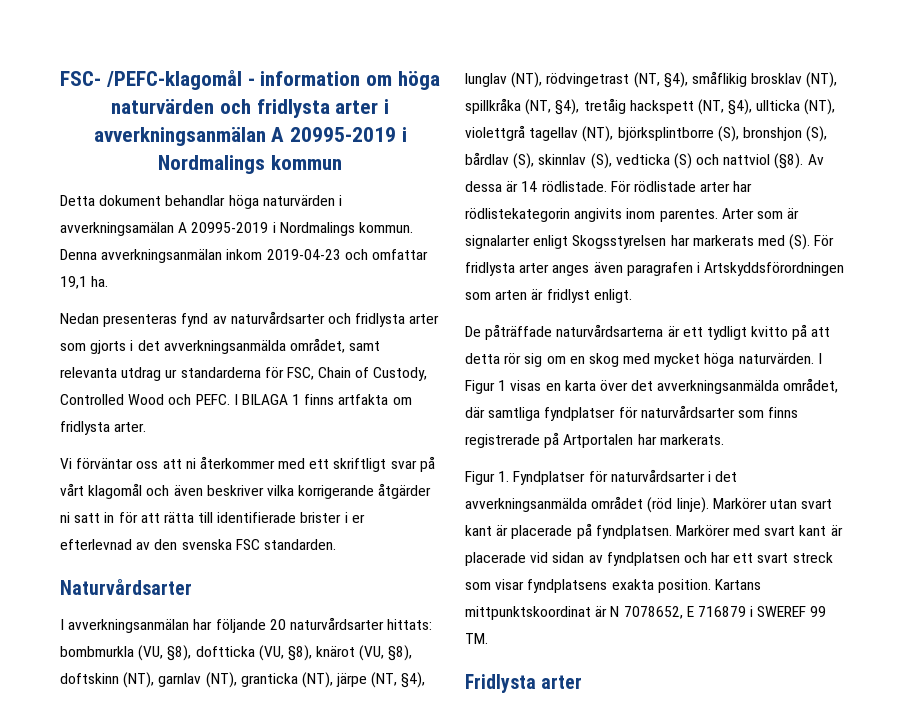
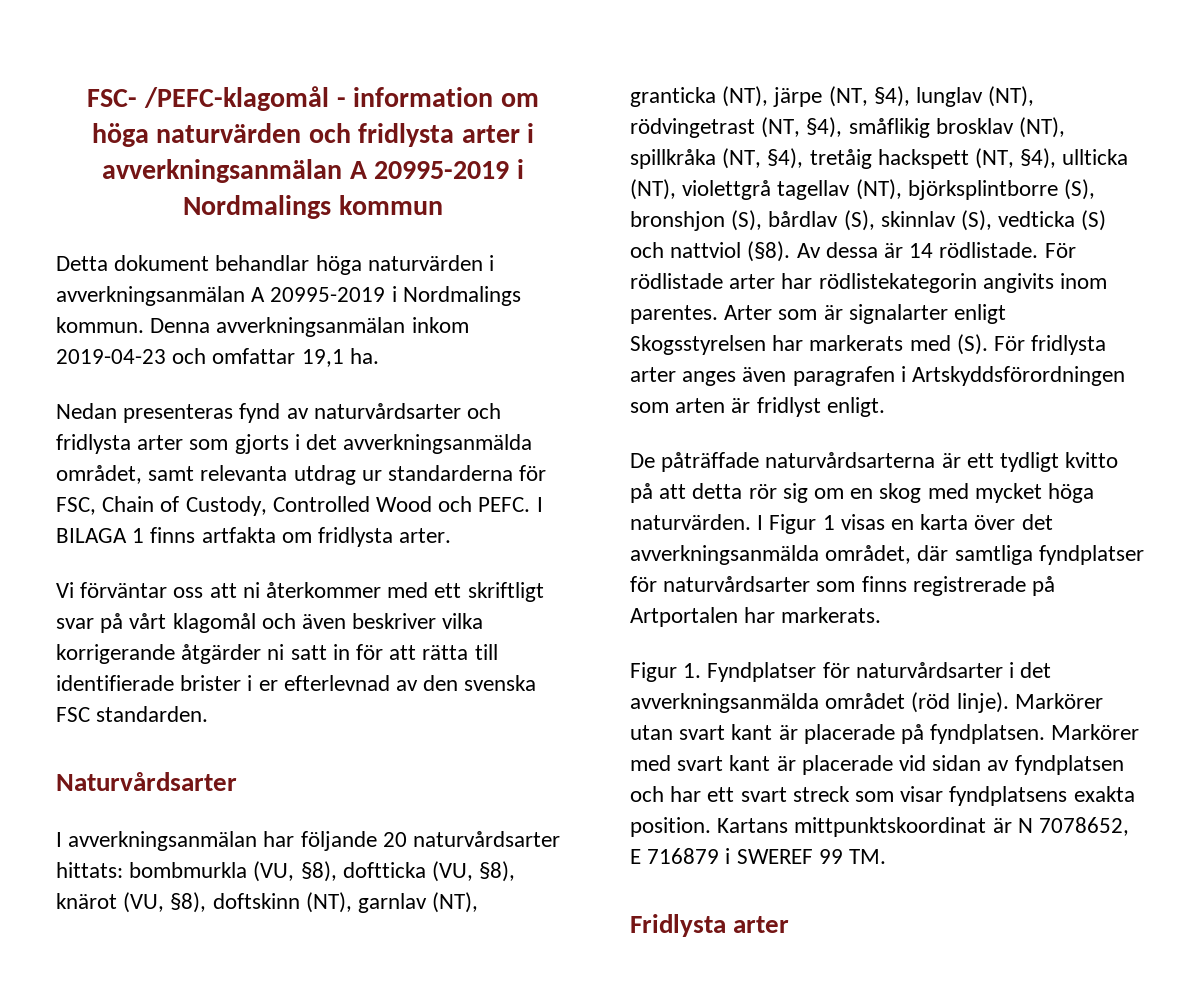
- Detta dokument behandlar höga naturvärden i avverkningsamälan A 20995-2019 i Nordmalings kommun.
+ Detta dokument behandlar höga naturvärden i avverkningsanmälan A 20995-2019 i Nordmalings kommun.

